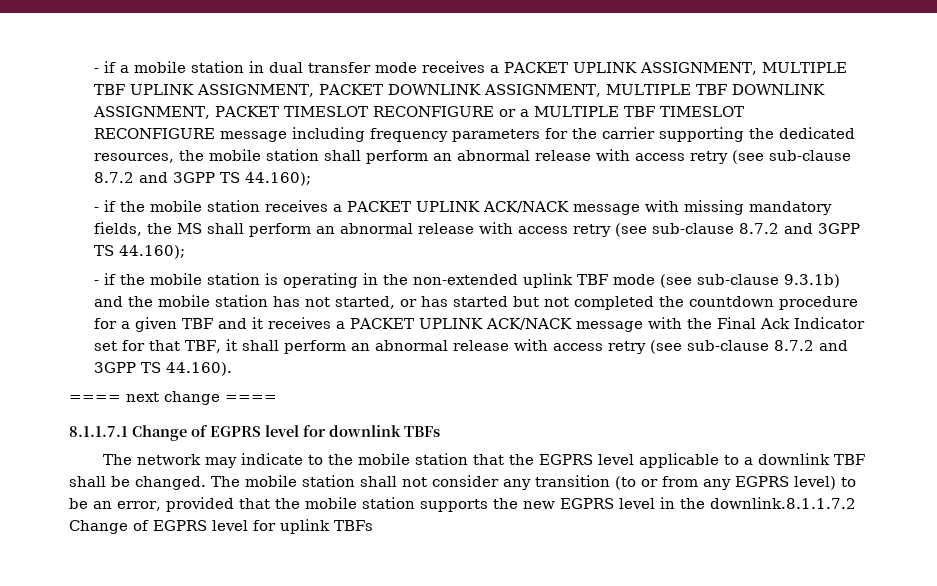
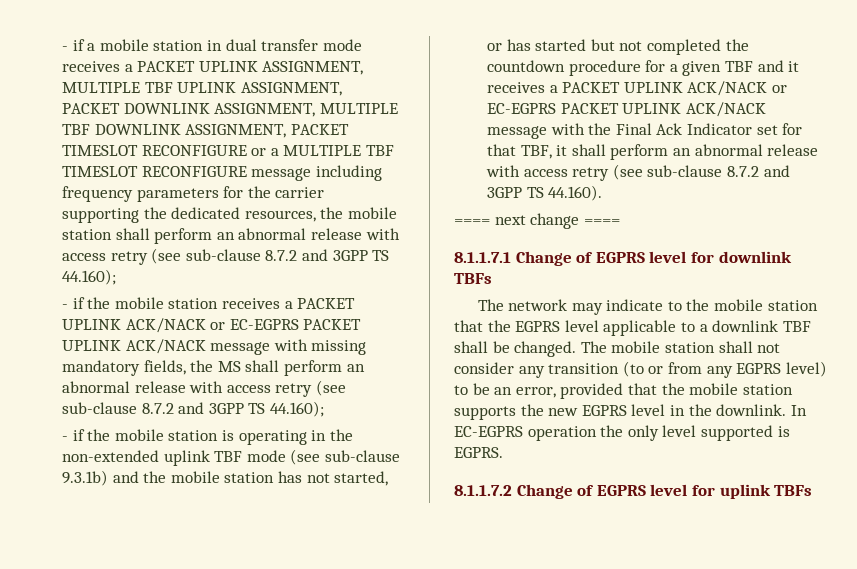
- - if the mobile station receives a PACKET UPLINK ACK/NACK message with missing mandatory fields, the MS shall perform an abnormal release with access retry (see sub-clause 8.7.2 and 3GPP TS 44.160);
+ - if the mobile station receives a PACKET UPLINK ACK/NACK or EC-EGPRS PACKET UPLINK ACK/NACK message with missing mandatory fields, the MS shall perform an abnormal release with access retry (see sub-clause 8.7.2 and 3GPP TS 44.160);
- - if the mobile station is operating in the non-extended uplink TBF mode (see sub-clause 9.3.1b) and the mobile station has not started, or has started but not completed the countdown procedure for a given TBF and it receives a PACKET UPLINK ACK/NACK message with the Final Ack Indicator set for that TBF, it shall perform an abnormal release with access retry (see sub-clause 8.7.2 and 3GPP TS 44.160).
+ - if the mobile station is operating in the non-extended uplink TBF mode (see sub-clause 9.3.1b) and the mobile station has not started, or has started but not completed the countdown procedure for a given TBF and it receives a PACKET UPLINK ACK/NACK or EC-EGPRS PACKET UPLINK ACK/NACK message with the Final Ack Indicator set for that TBF, it shall perform an abnormal release with access retry (see sub-clause 8.7.2 and 3GPP TS 44.160).
- The mobile station shall not consider any transition (to or from any EGPRS level) to be an error, provided that the mobile station supports the new EGPRS level in the downlink.8.1.1.7.2 Change of EGPRS level for uplink TBFs
+ The mobile station shall not consider any transition (to or from any EGPRS level) to be an error, provided that the mobile station supports the new EGPRS level in the downlink. In EC-EGPRS operation the only level supported is EGPRS.
+ 8.1.1.7.2 Change of EGPRS level for uplink TBFs

